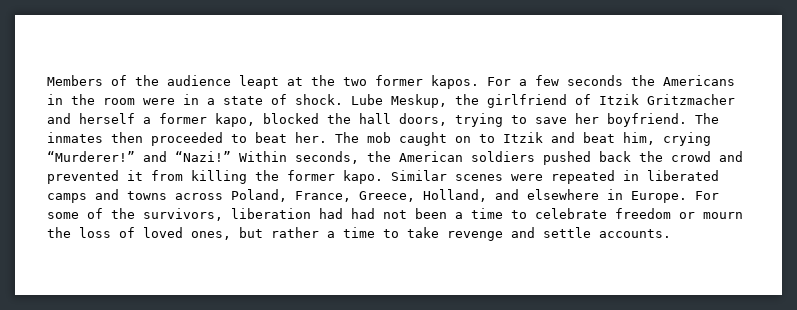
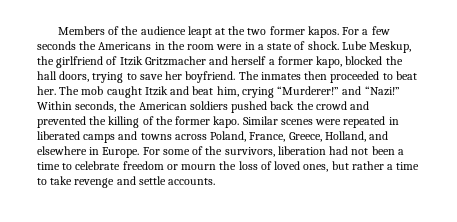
- The mob caught on to Itzik and beat him, crying “Murderer!” and “Nazi!”
+ The mob caught Itzik and beat him, crying “Murderer!” and “Nazi!”
- Within seconds, the American soldiers pushed back the crowd and prevented it from killing the former kapo.
+ Within seconds, the American soldiers pushed back the crowd and prevented the killing of the former kapo.
- For some of the survivors, liberation had had not been a time to celebrate freedom or mourn the loss of loved ones, but rather a time to take revenge and settle accounts.
+ For some of the survivors, liberation had not been a time to celebrate freedom or mourn the loss of loved ones, but rather a time to take revenge and settle accounts.

